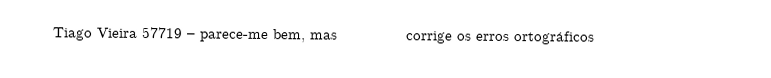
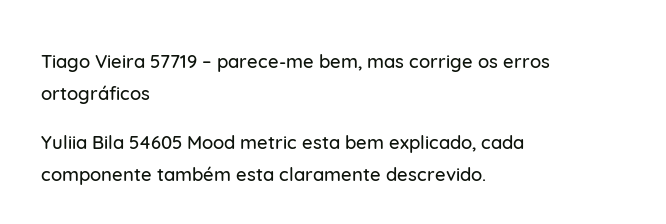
+ Yuliia Bila 54605 Mood metric esta bem explicado, cada componente também esta claramente descrevido.

